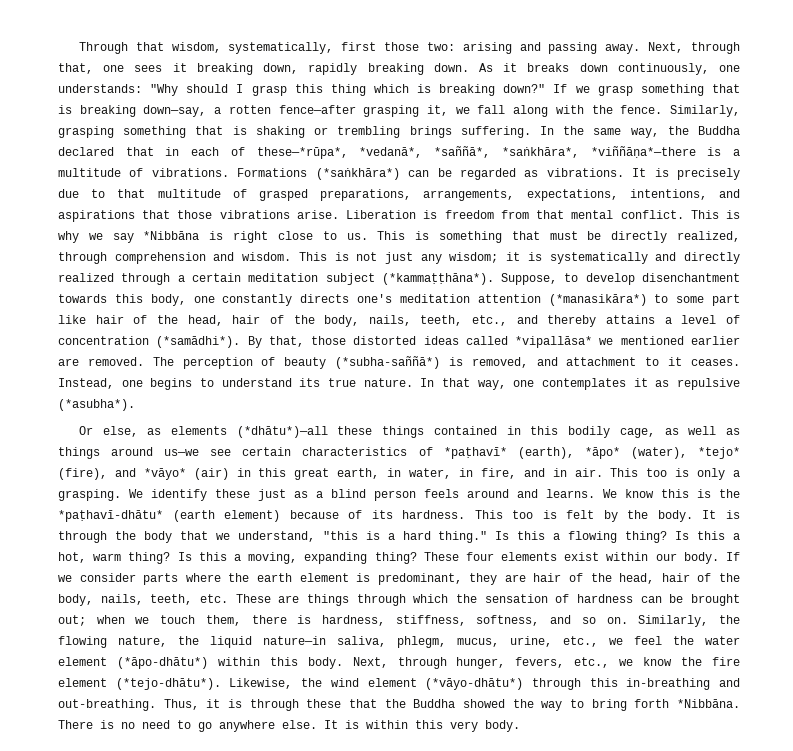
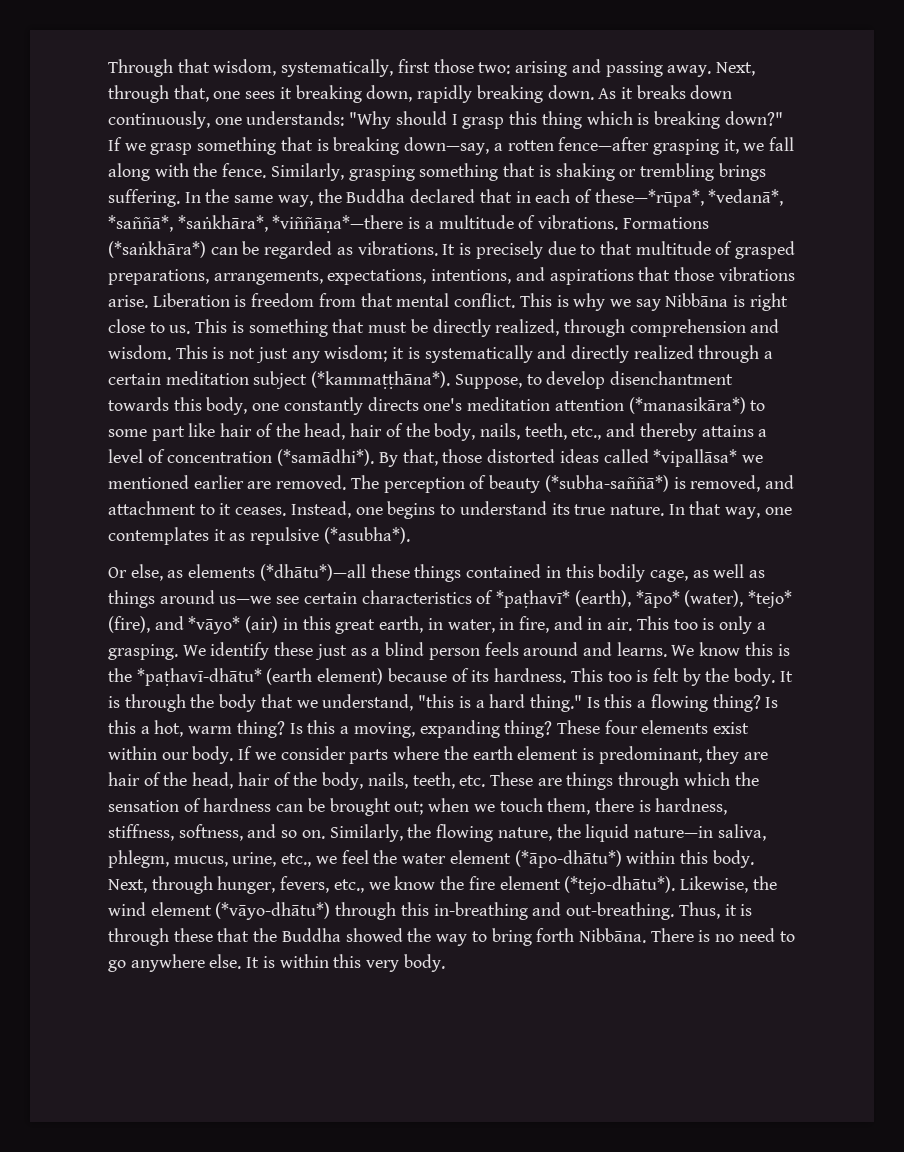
- This is why we say *Nibbāna is right close to us.
+ This is why we say Nibbāna is right close to us.
- Thus, it is through these that the Buddha showed the way to bring forth *Nibbāna.
+ Thus, it is through these that the Buddha showed the way to bring forth Nibbāna.

